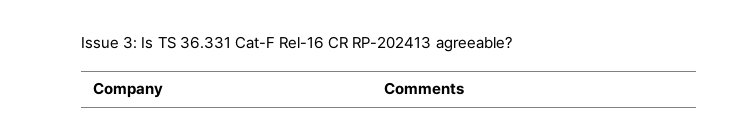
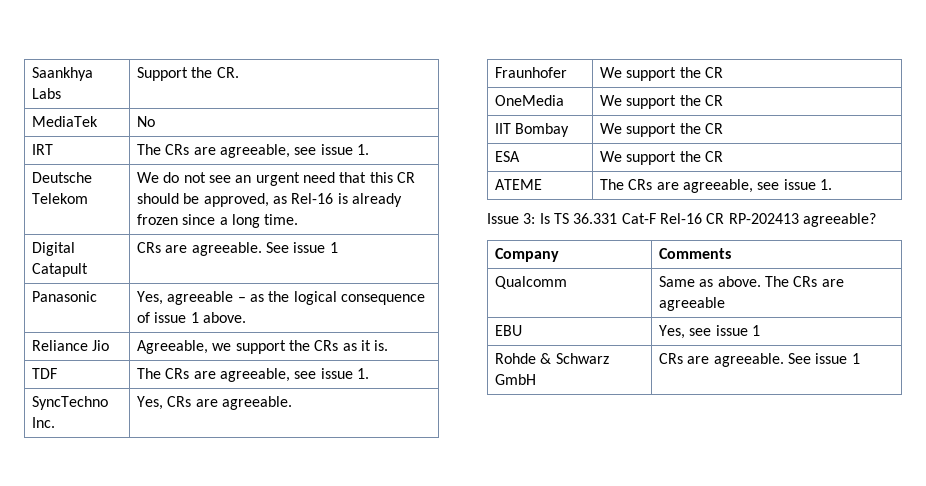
+ Saankhya Labs | Support the CR.
+ MediaTek | No
+ IRT | The CRs are agreeable, see issue 1.
+ Deutsche Telekom | We do not see an urgent need that this CR should be approved, as Rel-16 is already frozen since a long time.
+ Digital Catapult | CRs are agreeable. See issue 1
+ Panasonic | Yes, agreeable – as the logical consequence of issue 1 above.
+ Reliance Jio | Agreeable, we support the CRs as it is.
+ TDF | The CRs are agreeable, see issue 1.
+ SyncTechno Inc. | Yes, CRs are agreeable.
+ Fraunhofer | We support the CR
+ OneMedia | We support the CR
+ IIT Bombay | We support the CR
+ ESA | We support the CR
+ ATEME | The CRs are agreeable, see issue 1.
+ Qualcomm | Same as above. The CRs are agreeable
+ EBU | Yes, see issue 1
+ Rohde & Schwarz GmbH | CRs are agreeable. See issue 1

